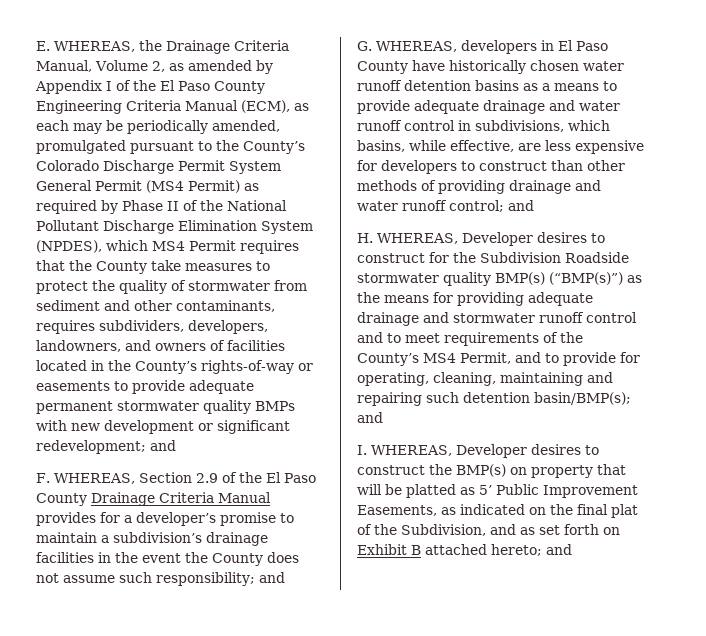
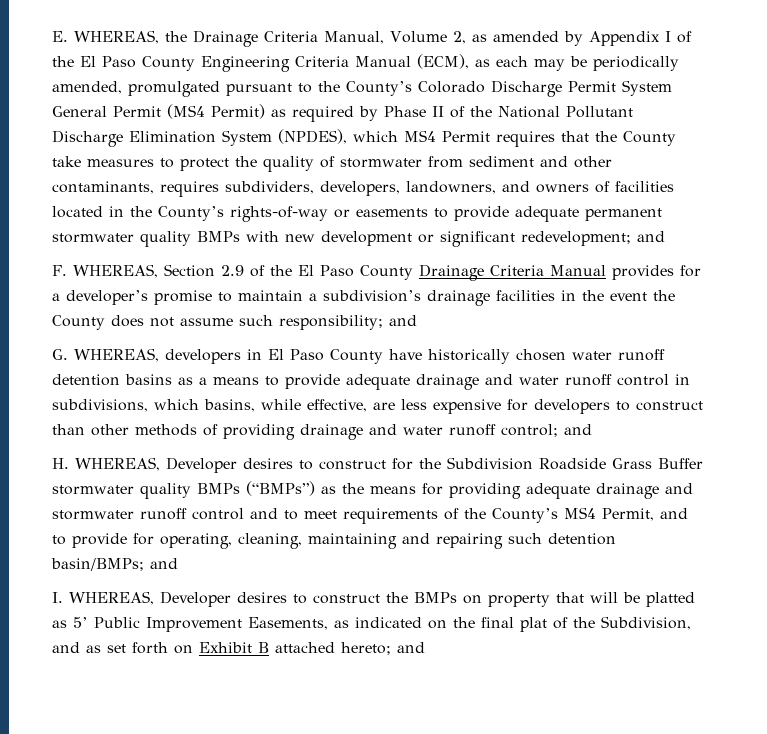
- H. WHEREAS, Developer desires to construct for the Subdivision Roadside stormwater quality BMP(s) (“BMP(s)”) as the means for providing adequate drainage and stormwater runoff control and to meet requirements of the County’s MS4 Permit, and to provide for operating, cleaning, maintaining and repairing such detention basin/BMP(s); and
+ H. WHEREAS, Developer desires to construct for the Subdivision Roadside Grass Buffer stormwater quality BMPs (“BMPs”) as the means for providing adequate drainage and stormwater runoff control and to meet requirements of the County’s MS4 Permit, and to provide for operating, cleaning, maintaining and repairing such detention basin/BMPs; and
- I. WHEREAS, Developer desires to construct the BMP(s) on property that will be platted as 5’ Public Improvement Easements, as indicated on the final plat of the Subdivision, and as set forth on Exhibit B attached hereto; and
+ I. WHEREAS, Developer desires to construct the BMPs on property that will be platted as 5’ Public Improvement Easements, as indicated on the final plat of the Subdivision, and as set forth on Exhibit B attached hereto; and

